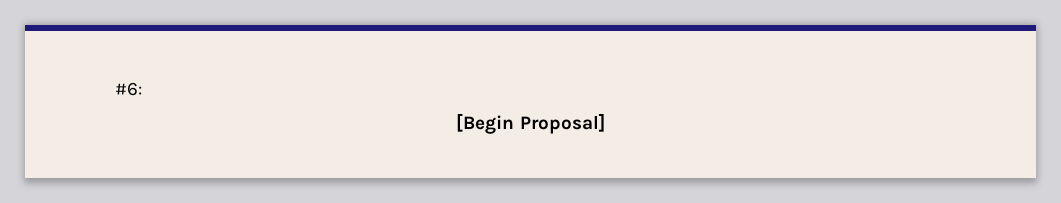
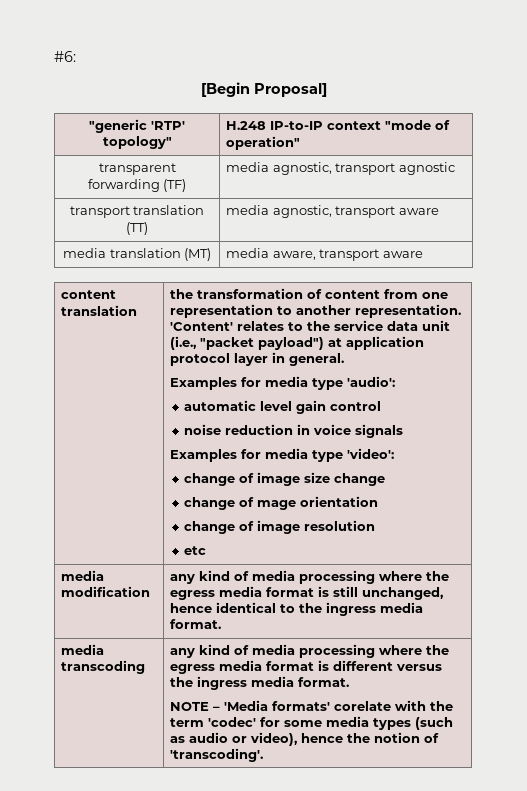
+ "generic 'RTP' topology" | H.248 IP-to-IP context "mode of operation"
+ transparent forwarding (TF) | media agnostic, transport agnostic
+ transport translation (TT) | media agnostic, transport aware
+ media translation (MT) | media aware, transport aware
+ content translation | the transformation of content from one representation to another representation. 'Content' relates to the service data unit (i.e., "packet payload") at application protocol layer in general.
+ Examples for media type 'audio':
+ automatic level gain control
+ noise reduction in voice signals
+ Examples for media type 'video':
+ change of image size change
+ change of mage orientation
+ change of image resolution
+ etc
+ media modification | any kind of media processing where the egress media format is still unchanged, hence identical to the ingress media format.
+ media transcoding | any kind of media processing where the egress media format is different versus the ingress media format.
+ NOTE – 'Media formats' corelate with the term 'codec' for some media types (such as audio or video), hence the notion of 'transcoding'.

